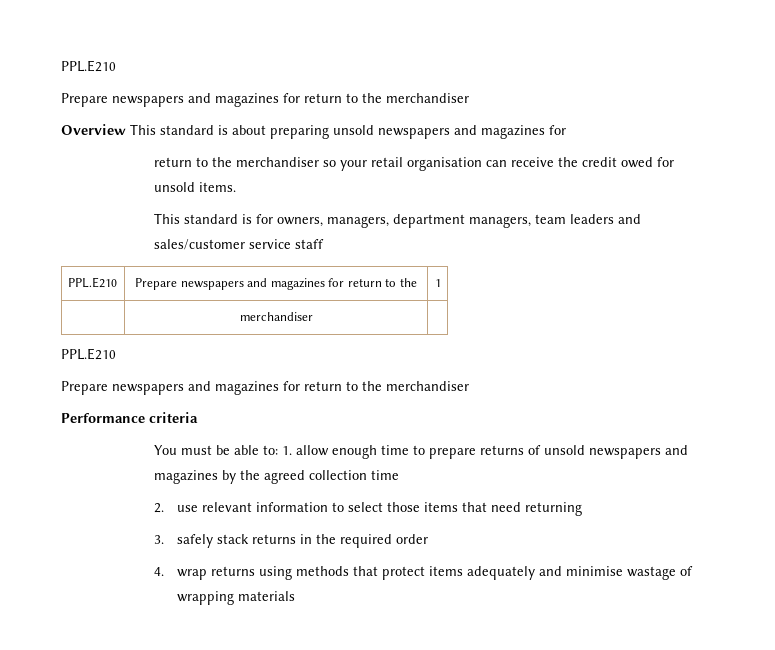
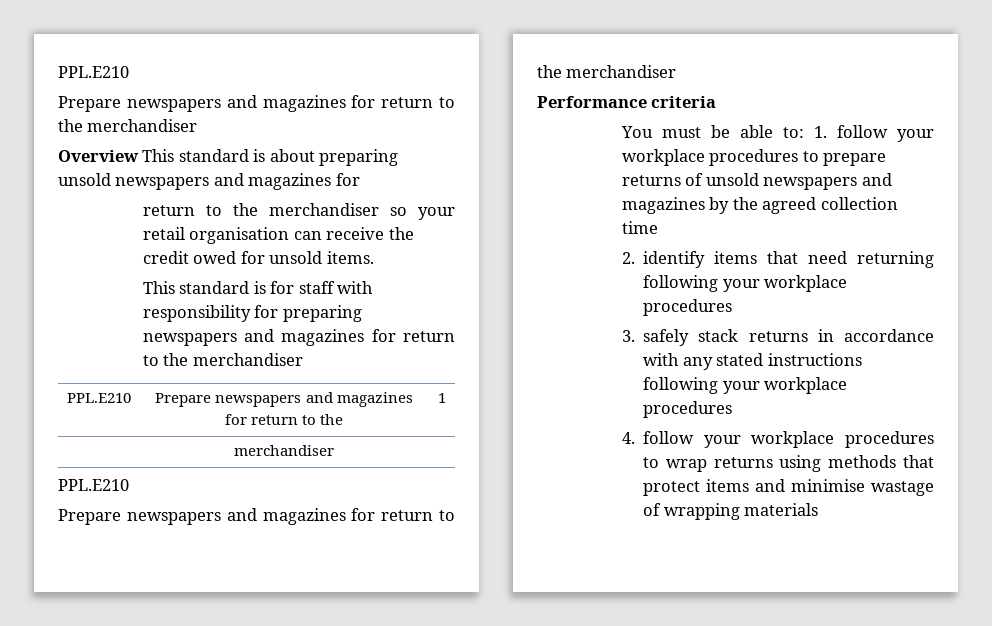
- This standard is for owners, managers, department managers, team leaders and sales/customer service staff
+ This standard is for staff with responsibility for preparing newspapers and magazines for return to the merchandiser
- You must be able to: 1. allow enough time to prepare returns of unsold newspapers and magazines by the agreed collection time
+ You must be able to: 1. follow your workplace procedures to prepare returns of unsold newspapers and magazines by the agreed collection time
- 2. use relevant information to select those items that need returning
+ 2. identify items that need returning following your workplace procedures
- 3. safely stack returns in the required order
- 4. wrap returns using methods that protect items adequately and minimise wastage of wrapping materials
+ 3. safely stack returns in accordance with any stated instructions following your workplace procedures
+ 4. follow your workplace procedures to wrap returns using methods that protect items and minimise wastage of wrapping materials

